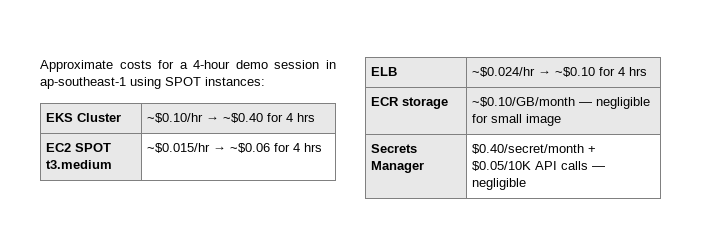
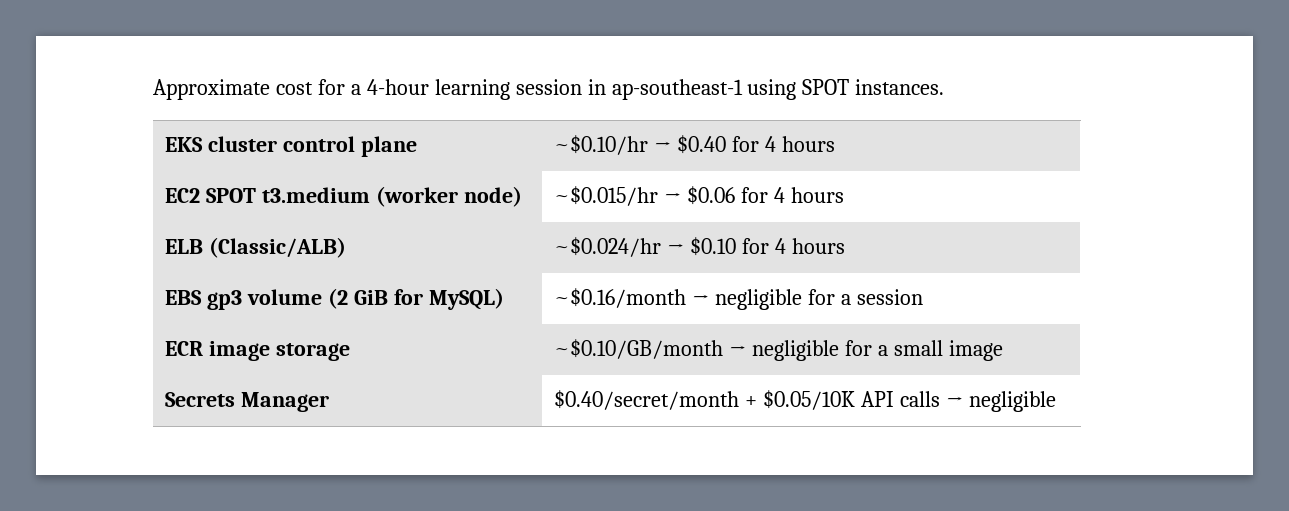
- Approximate costs for a 4-hour demo session in ap-southeast-1 using SPOT instances:
+ Approximate cost for a 4-hour learning session in ap-southeast-1 using SPOT instances.
- EKS Cluster | ~$0.10/hr → ~$0.40 for 4 hrs
+ EKS cluster control plane | ~$0.10/hr → $0.40 for 4 hours
- EC2 SPOT t3.medium | ~$0.015/hr → ~$0.06 for 4 hrs
+ EC2 SPOT t3.medium (worker node) | ~$0.015/hr → $0.06 for 4 hours
- ELB | ~$0.024/hr → ~$0.10 for 4 hrs
+ ELB (Classic/ALB) | ~$0.024/hr → $0.10 for 4 hours
+ EBS gp3 volume (2 GiB for MySQL) | ~$0.16/month → negligible for a session
- ECR storage | ~$0.10/GB/month — negligible for small image
+ ECR image storage | ~$0.10/GB/month → negligible for a small image
- Secrets Manager | $0.40/secret/month + $0.05/10K API calls — negligible
+ Secrets Manager | $0.40/secret/month + $0.05/10K API calls → negligible

